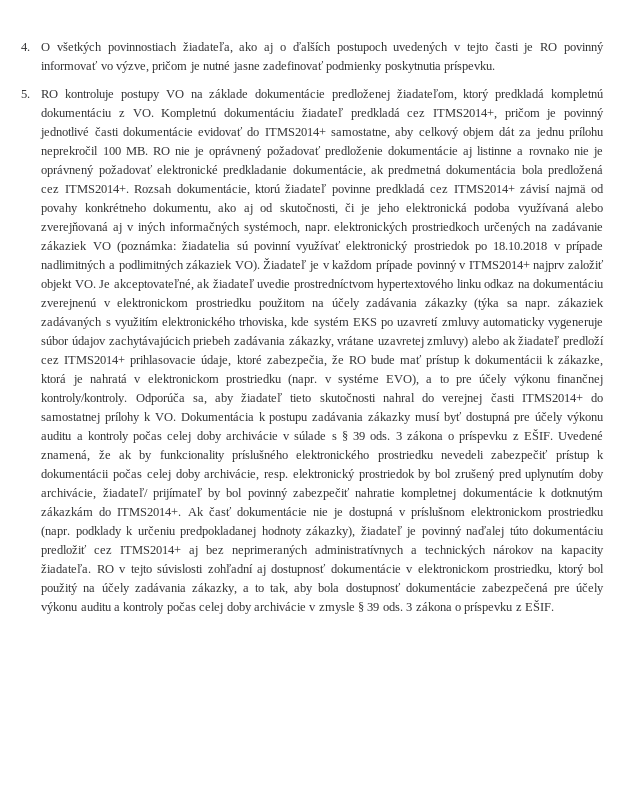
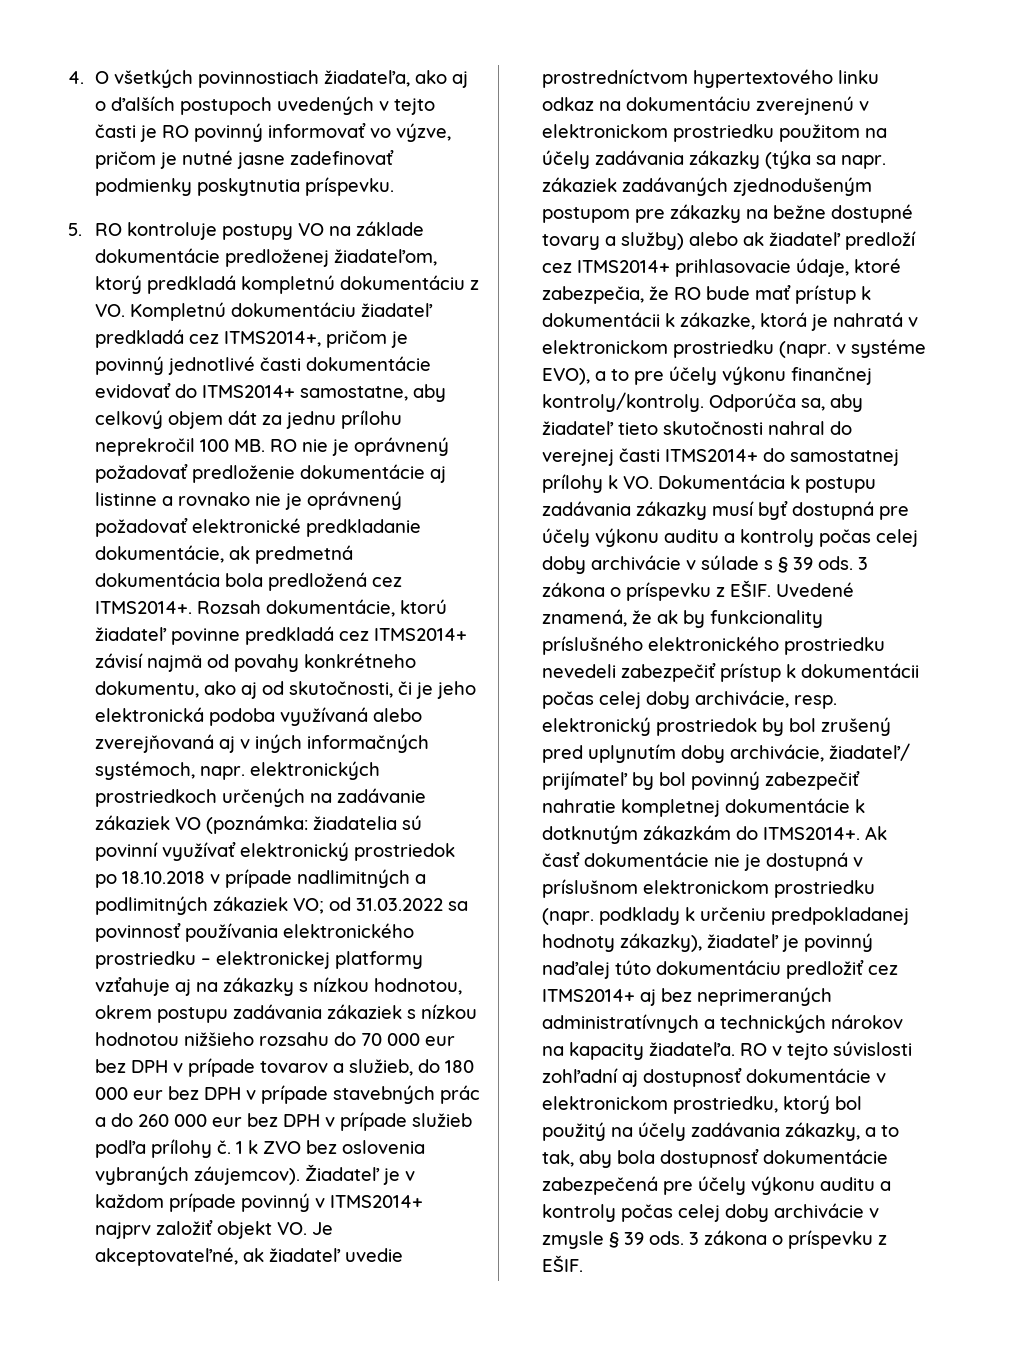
- žiadatelia sú povinní využívať elektronický prostriedok po 18.10.2018 v prípade nadlimitných a podlimitných zákaziek VO). Žiadateľ je v každom prípade povinný v ITMS2014+ najprv založiť objekt VO. Je akceptovateľné, ak žiadateľ uvedie prostredníctvom hypertextového linku odkaz na dokumentáciu zverejnenú v elektronickom prostriedku použitom na účely zadávania zákazky (týka sa napr. zákaziek zadávaných s využitím elektronického trhoviska, kde systém EKS po uzavretí zmluvy automaticky vygeneruje súbor údajov zachytávajúcich priebeh zadávania zákazky, vrátane uzavretej zmluvy) alebo ak žiadateľ predloží cez ITMS2014+ prihlasovacie údaje, ktoré zabezpečia, že RO bude mať prístup k dokumentácii k zákazke, ktorá je nahratá v elektronickom prostriedku (napr. v systéme EVO), a to pre účely výkonu finančnej kontroly/kontroly.
+ žiadatelia sú povinní využívať elektronický prostriedok po 18.10.2018 v prípade nadlimitných a podlimitných zákaziek VO; od 31.03.2022 sa povinnosť používania elektronického prostriedku – elektronickej platformy vzťahuje aj na zákazky s nízkou hodnotou, okrem postupu zadávania zákaziek s nízkou hodnotou nižšieho rozsahu do 70 000 eur bez DPH v prípade tovarov a služieb, do 180 000 eur bez DPH v prípade stavebných prác a do 260 000 eur bez DPH v prípade služieb podľa prílohy č. 1 k ZVO bez oslovenia vybraných záujemcov). Žiadateľ je v každom prípade povinný v ITMS2014+ najprv založiť objekt VO. Je akceptovateľné, ak žiadateľ uvedie prostredníctvom hypertextového linku odkaz na dokumentáciu zverejnenú v elektronickom prostriedku použitom na účely zadávania zákazky (týka sa napr. zákaziek zadávaných zjednodušeným postupom pre zákazky na bežne dostupné tovary a služby) alebo ak žiadateľ predloží cez ITMS2014+ prihlasovacie údaje, ktoré zabezpečia, že RO bude mať prístup k dokumentácii k zákazke, ktorá je nahratá v elektronickom prostriedku (napr. v systéme EVO), a to pre účely výkonu finančnej kontroly/kontroly.

